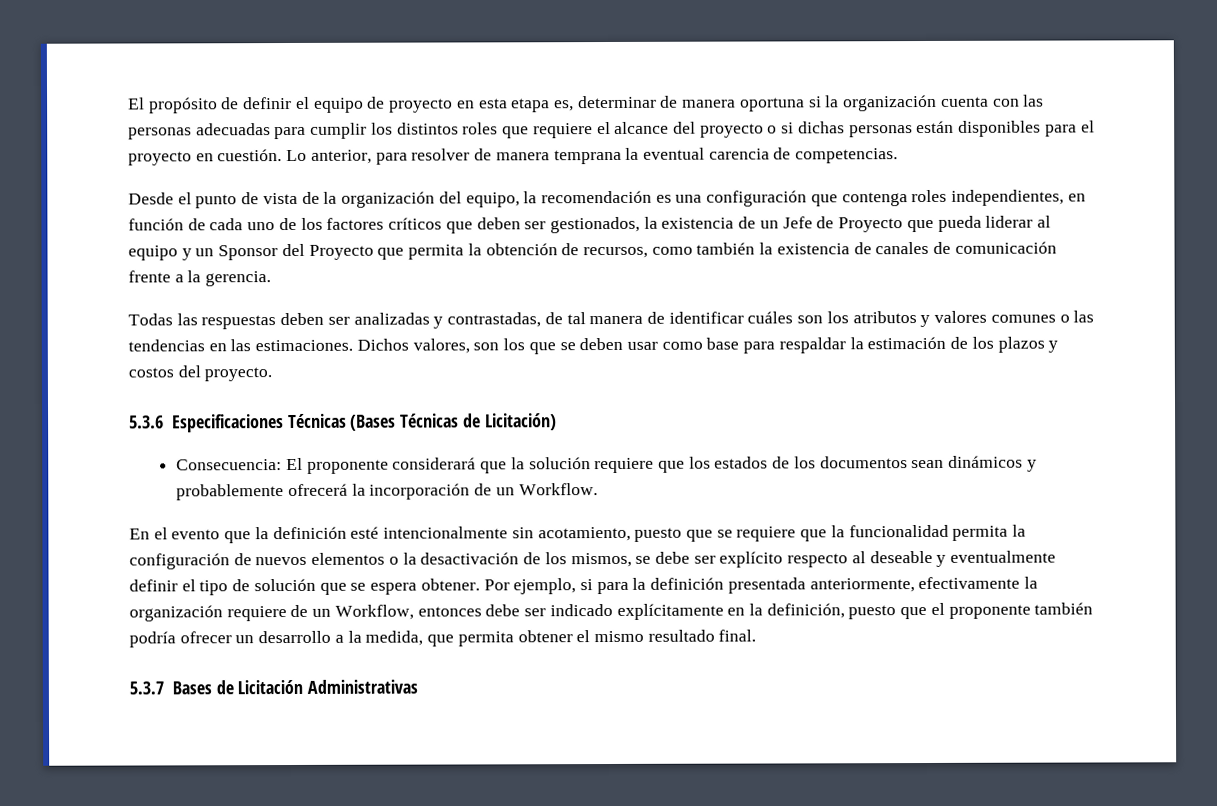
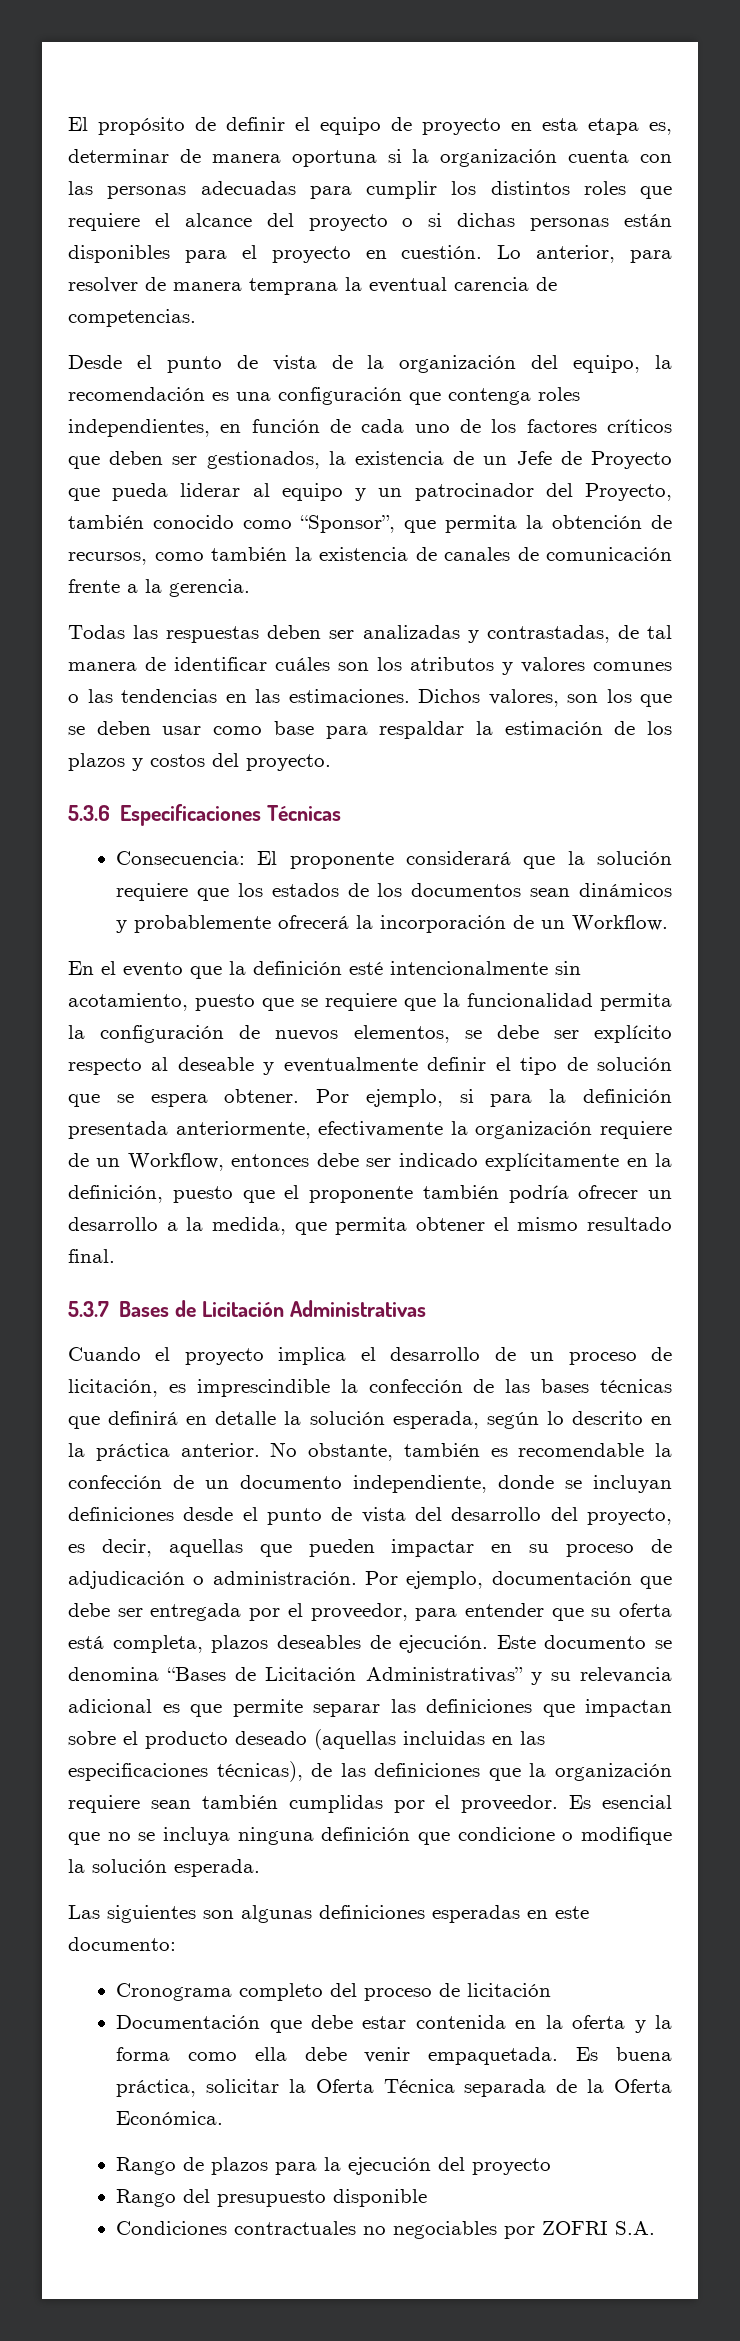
- Desde el punto de vista de la organización del equipo, la recomendación es una configuración que contenga roles independientes, en función de cada uno de los factores críticos que deben ser gestionados, la existencia de un Jefe de Proyecto que pueda liderar al equipo y un Sponsor del Proyecto que permita la obtención de recursos, como también la existencia de canales de comunicación frente a la gerencia.
+ Desde el punto de vista de la organización del equipo, la recomendación es una configuración que contenga roles independientes, en función de cada uno de los factores críticos que deben ser gestionados, la existencia de un Jefe de Proyecto que pueda liderar al equipo y un patrocinador del Proyecto, también conocido como “Sponsor”, que permita la obtención de recursos, como también la existencia de canales de comunicación frente a la gerencia.
- 5.3.6 Especificaciones Técnicas (Bases Técnicas de Licitación)
+ 5.3.6 Especificaciones Técnicas
- En el evento que la definición esté intencionalmente sin acotamiento, puesto que se requiere que la funcionalidad permita la configuración de nuevos elementos o la desactivación de los mismos, se debe ser explícito respecto al deseable y eventualmente definir el tipo de solución que se espera obtener.
+ En el evento que la definición esté intencionalmente sin acotamiento, puesto que se requiere que la funcionalidad permita la configuración de nuevos elementos, se debe ser explícito respecto al deseable y eventualmente definir el tipo de solución que se espera obtener.
+ Cuando el proyecto implica el desarrollo de un proceso de licitación, es imprescindible la confección de las bases técnicas que definirá en detalle la solución esperada, según lo descrito en la práctica anterior. No obstante, también es recomendable la confección de un documento independiente, donde se incluyan definiciones desde el punto de vista del desarrollo del proyecto, es decir, aquellas que pueden impactar en su proceso de adjudicación o administración. Por ejemplo, documentación que debe ser entregada por el proveedor, para entender que su oferta está completa, plazos deseables de ejecución. Este documento se denomina “Bases de Licitación Administrativas” y su relevancia adicional es que permite separar las definiciones que impactan sobre el producto deseado (aquellas incluidas en las especificaciones técnicas), de las definiciones que la organización requiere sean también cumplidas por el proveedor. Es esencial que no se incluya ninguna definición que condicione o modifique la solución esperada.
+ Las siguientes son algunas definiciones esperadas en este documento:
+ Cronograma completo del proceso de licitación
+ Documentación que debe estar contenida en la oferta y la forma como ella debe venir empaquetada. Es buena práctica, solicitar la Oferta Técnica separada de la Oferta Económica.
+ Rango de plazos para la ejecución del proyecto
+ Rango del presupuesto disponible
+ Condiciones contractuales no negociables por ZOFRI S.A.

